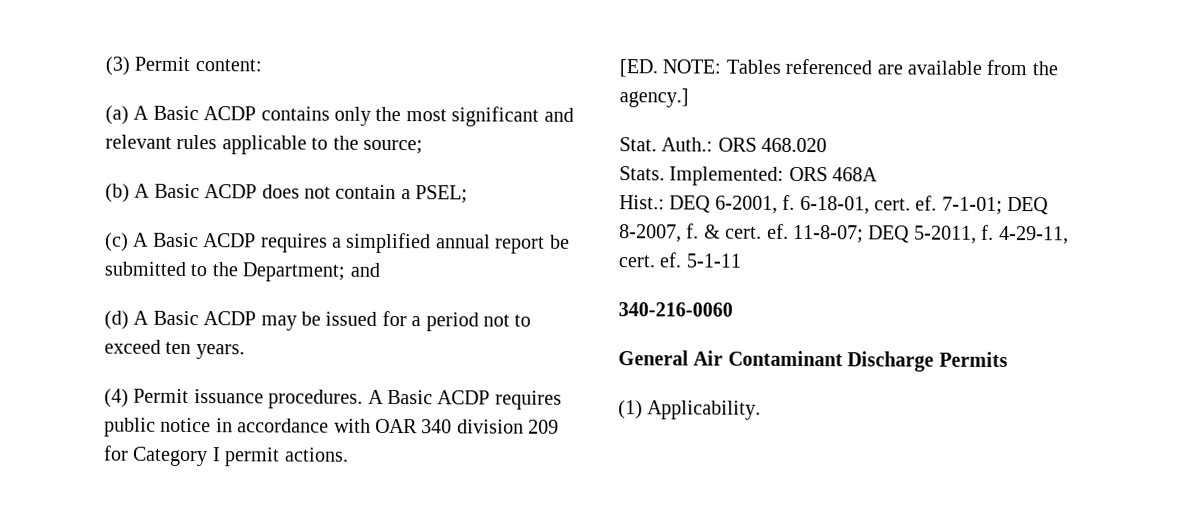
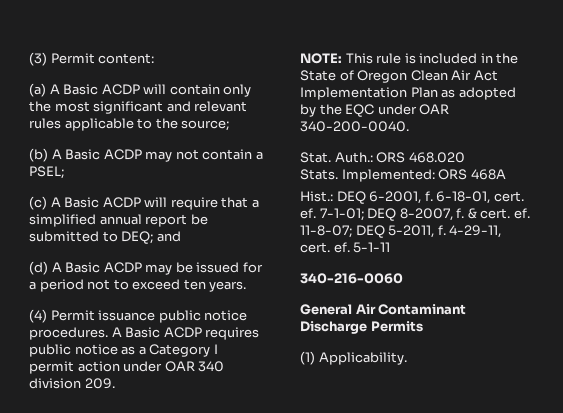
- (a) A Basic ACDP contains only the most significant and relevant rules applicable to the source;
+ (a) A Basic ACDP will contain only the most significant and relevant rules applicable to the source;
- (b) A Basic ACDP does not contain a PSEL;
+ (b) A Basic ACDP may not contain a PSEL;
- (c) A Basic ACDP requires a simplified annual report be submitted to the Department; and
+ (c) A Basic ACDP will require that a simplified annual report be submitted to DEQ; and
- (4) Permit issuance procedures.
+ (4) Permit issuance public notice procedures.
- A Basic ACDP requires public notice in accordance with OAR 340 division 209 for Category I permit actions.
- [ED. NOTE: Tables referenced are available from the agency.]
+ A Basic ACDP requires public notice as a Category I permit action under OAR 340 division 209.
+ NOTE: This rule is included in the State of Oregon Clean Air Act Implementation Plan as adopted by the EQC under OAR 340-200-0040.

